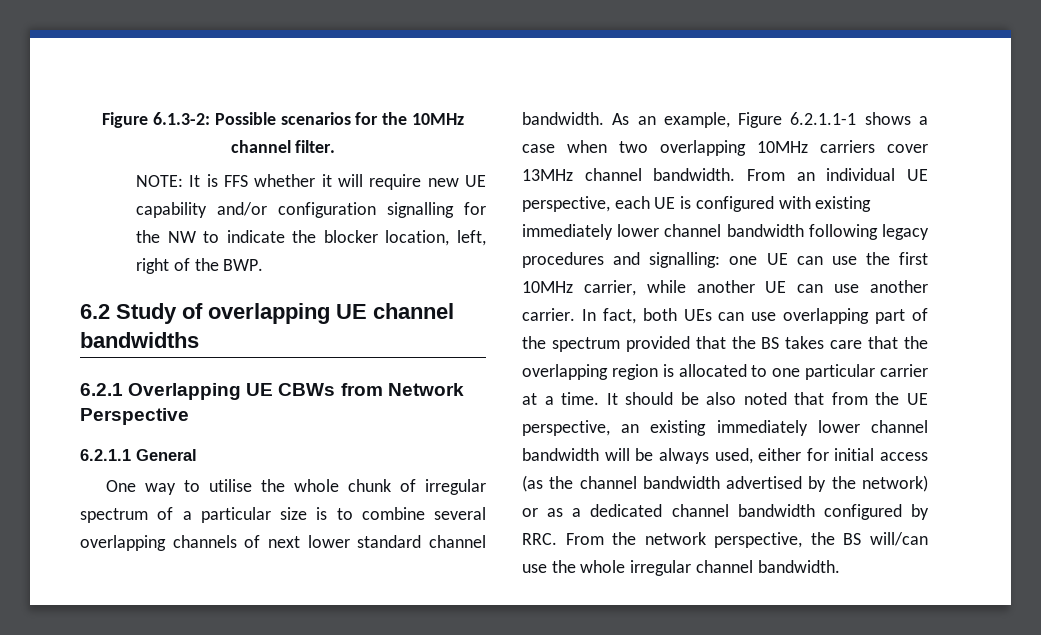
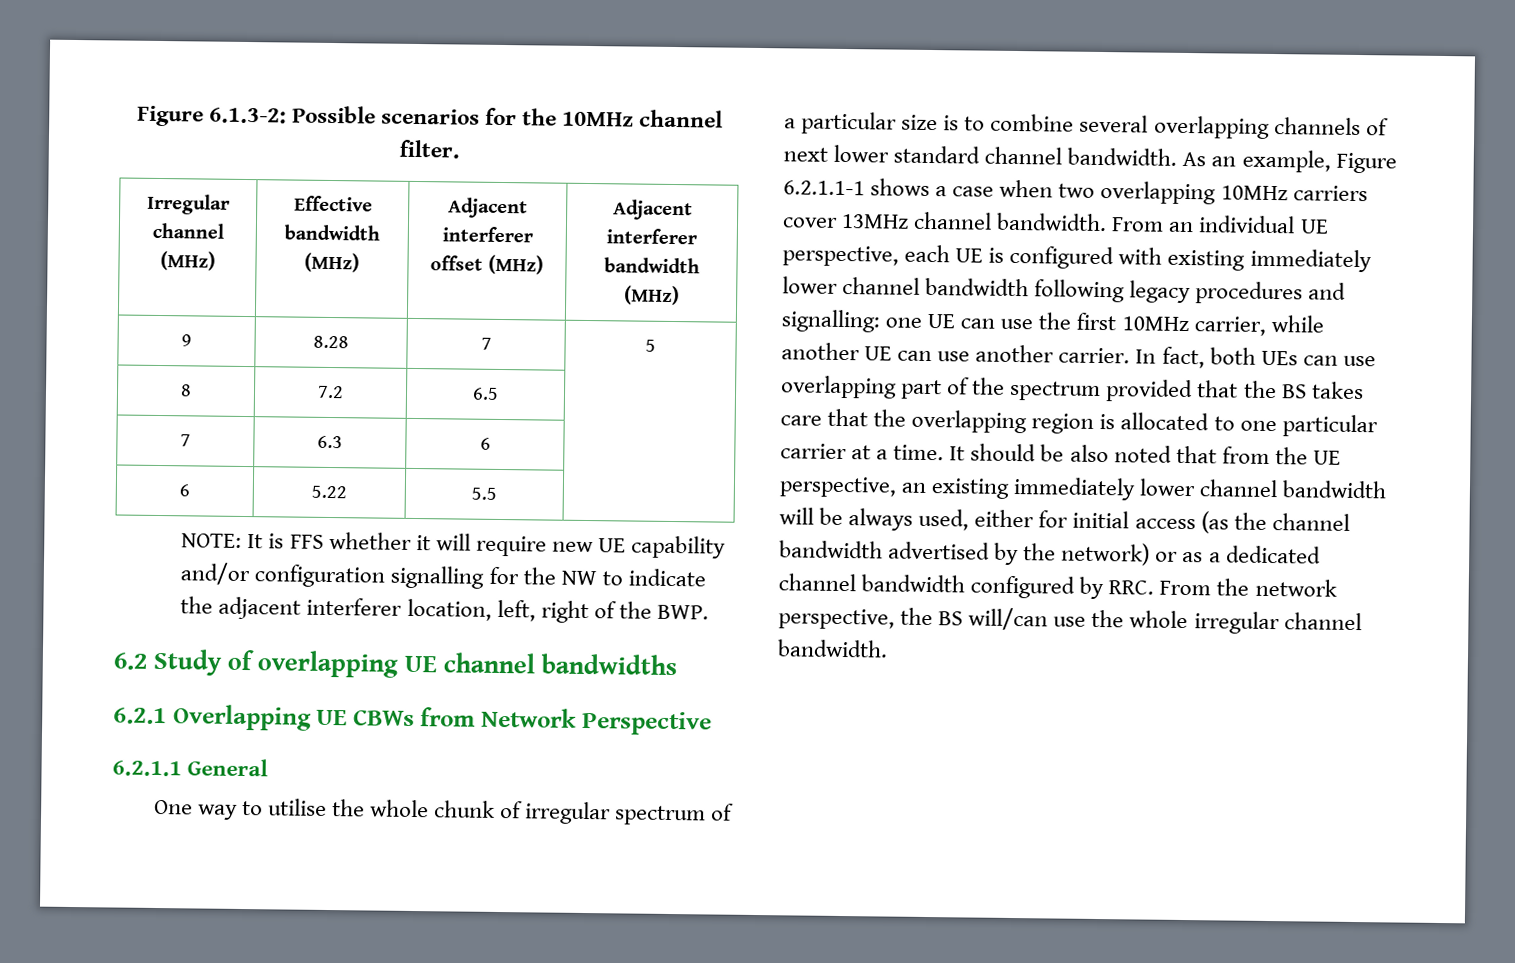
+ Irregular channel (MHz) | Effective bandwidth (MHz) | Adjacent interferer offset (MHz) | Adjacent interferer bandwidth (MHz)
+ 9 | 8.28 | 7 | 5
+ 8 | 7.2 | 6.5 |
+ 7 | 6.3 | 6 |
+ 6 | 5.22 | 5.5 |
- NOTE: It is FFS whether it will require new UE capability and/or configuration signalling for the NW to indicate the blocker location, left, right of the BWP.
+ NOTE: It is FFS whether it will require new UE capability and/or configuration signalling for the NW to indicate the adjacent interferer location, left, right of the BWP.

